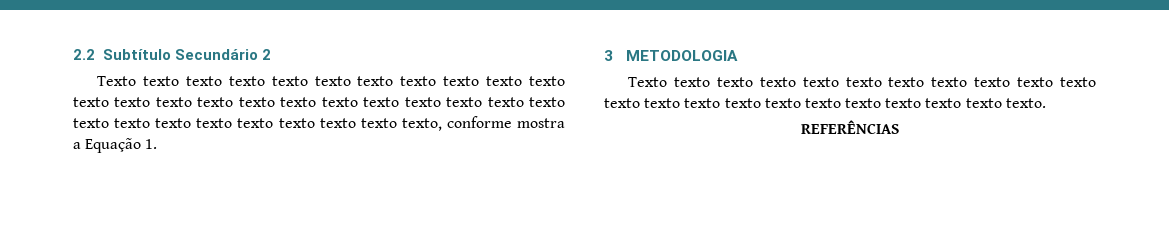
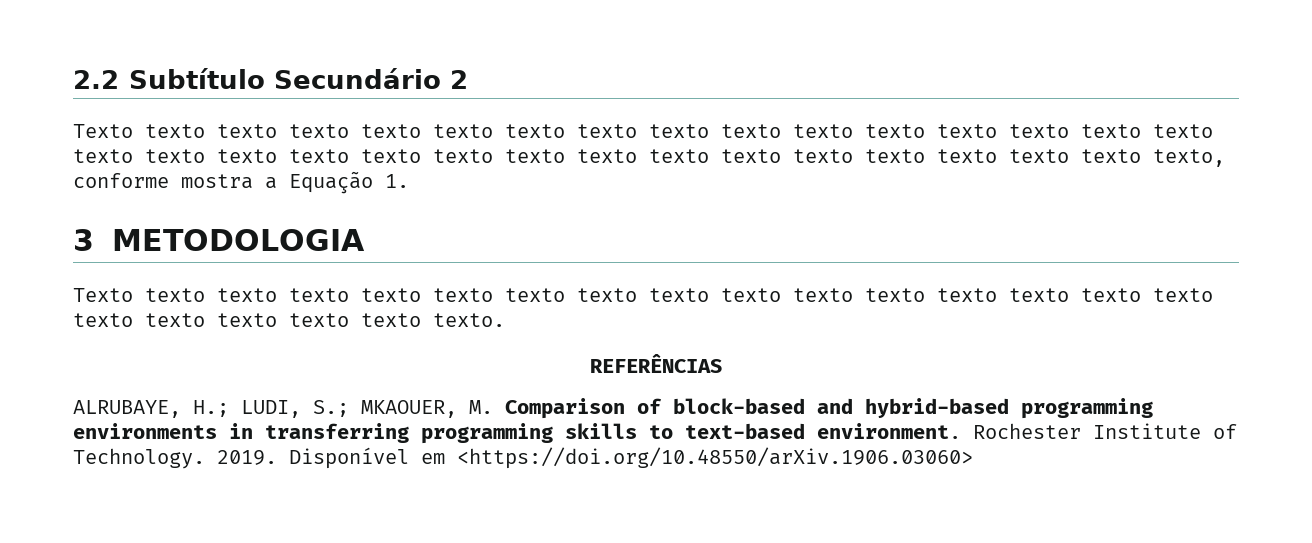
+ ALRUBAYE, H.; LUDI, S.; MKAOUER, M. Comparison of block-based and hybrid-based programming environments in transferring programming skills to text-based environment. Rochester Institute of Technology. 2019. Disponível em <https://doi.org/10.48550/arXiv.1906.03060>

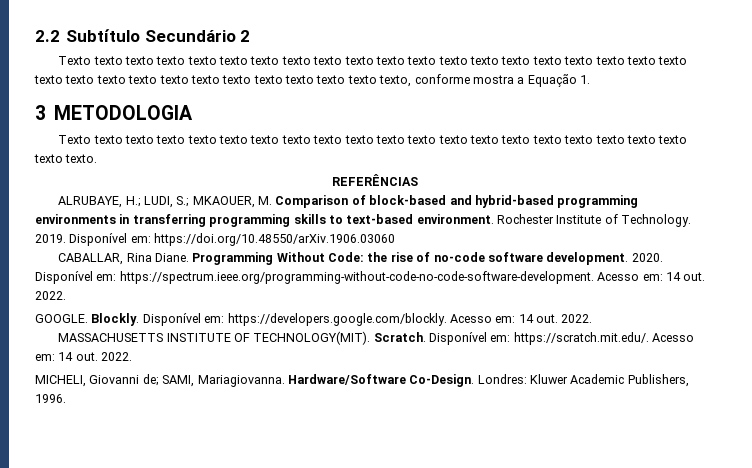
- Disponível em <https://doi.org/10.48550/arXiv.1906.03060>
+ Disponível em: https://doi.org/10.48550/arXiv.1906.03060
+ CABALLAR, Rina Diane. Programming Without Code: the rise of no-code software development. 2020. Disponível em: https://spectrum.ieee.org/programming-without-code-no-code-software-development. Acesso em: 14 out. 2022.
+ GOOGLE. Blockly. Disponível em: https://developers.google.com/blockly. Acesso em: 14 out. 2022.
+ MASSACHUSETTS INSTITUTE OF TECHNOLOGY(MIT). Scratch. Disponível em: https://scratch.mit.edu/. Acesso em: 14 out. 2022.
+ MICHELI, Giovanni de; SAMI, Mariagiovanna. Hardware/Software Co-Design. Londres: Kluwer Academic Publishers, 1996.

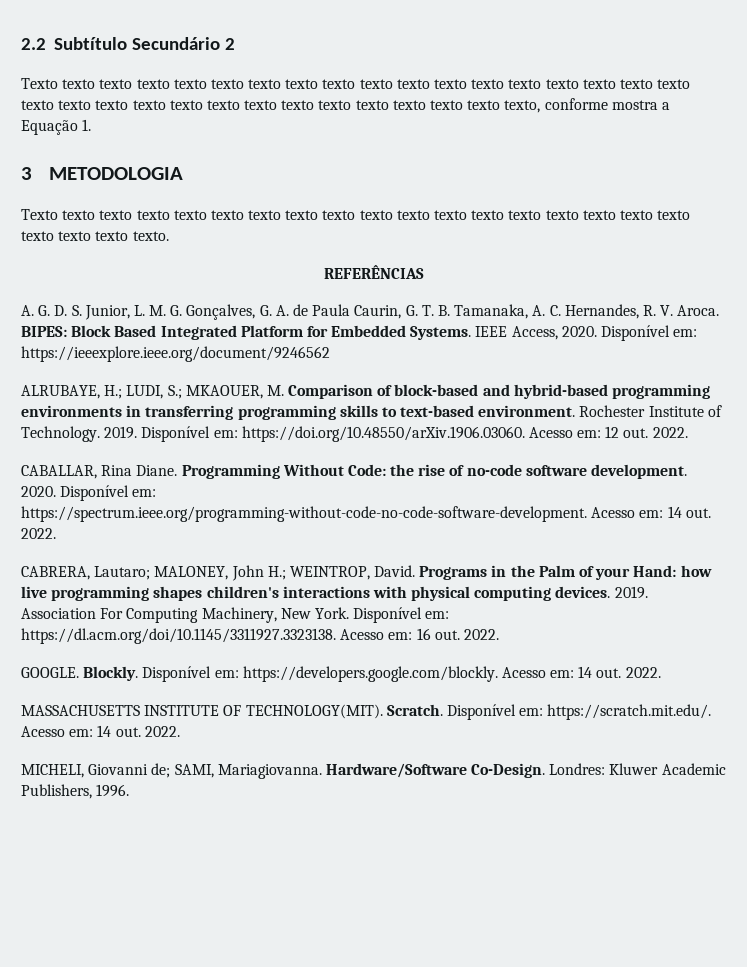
+ A. G. D. S. Junior, L. M. G. Gonçalves, G. A. de Paula Caurin, G. T. B. Tamanaka, A. C. Hernandes, R. V. Aroca. BIPES: Block Based Integrated Platform for Embedded Systems. IEEE Access, 2020. Disponível em: https://ieeexplore.ieee.org/document/9246562
- Disponível em: https://doi.org/10.48550/arXiv.1906.03060
+ Disponível em: https://doi.org/10.48550/arXiv.1906.03060. Acesso em: 12 out. 2022.
+ CABRERA, Lautaro; MALONEY, John H.; WEINTROP, David. Programs in the Palm of your Hand: how live programming shapes children's interactions with physical computing devices. 2019. Association For Computing Machinery, New York. Disponível em: https://dl.acm.org/doi/10.1145/3311927.3323138. Acesso em: 16 out. 2022.

